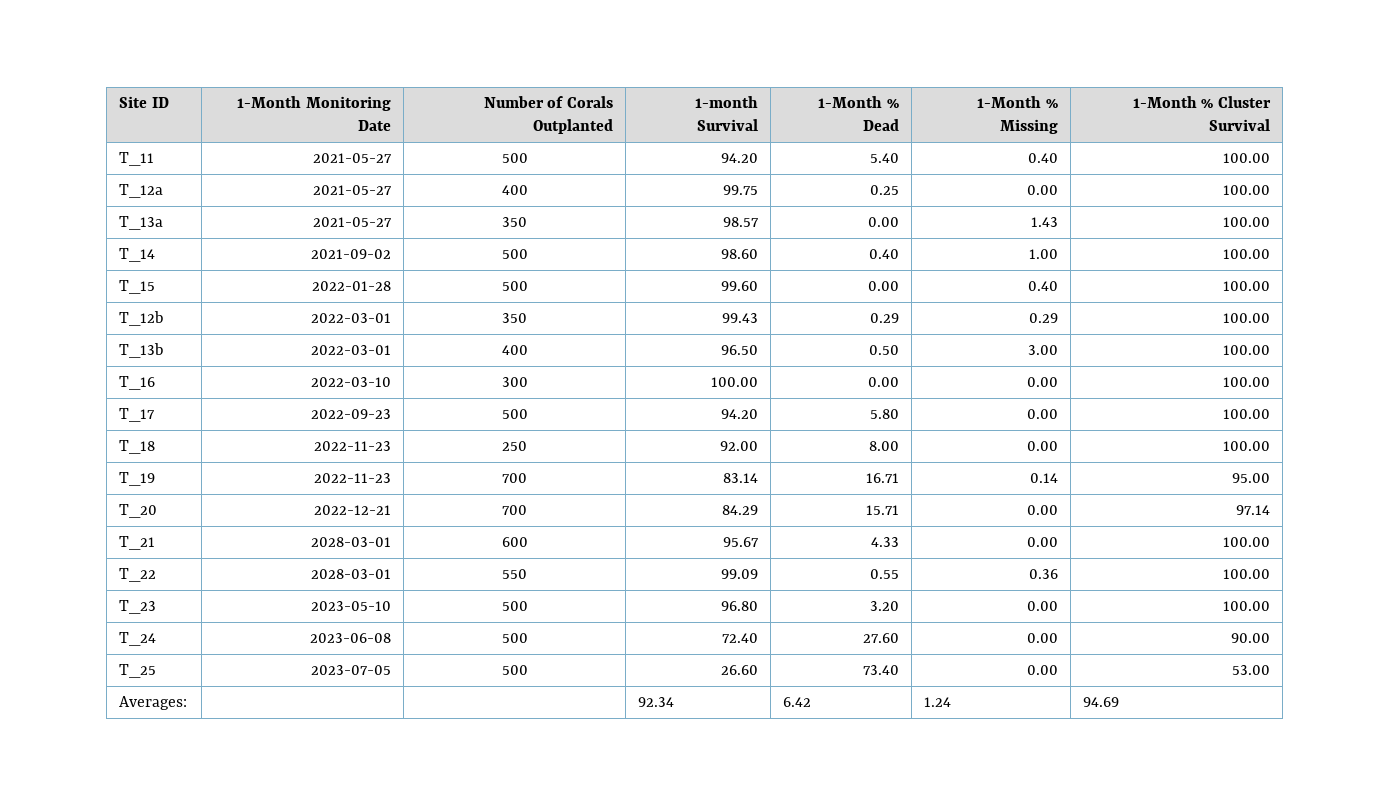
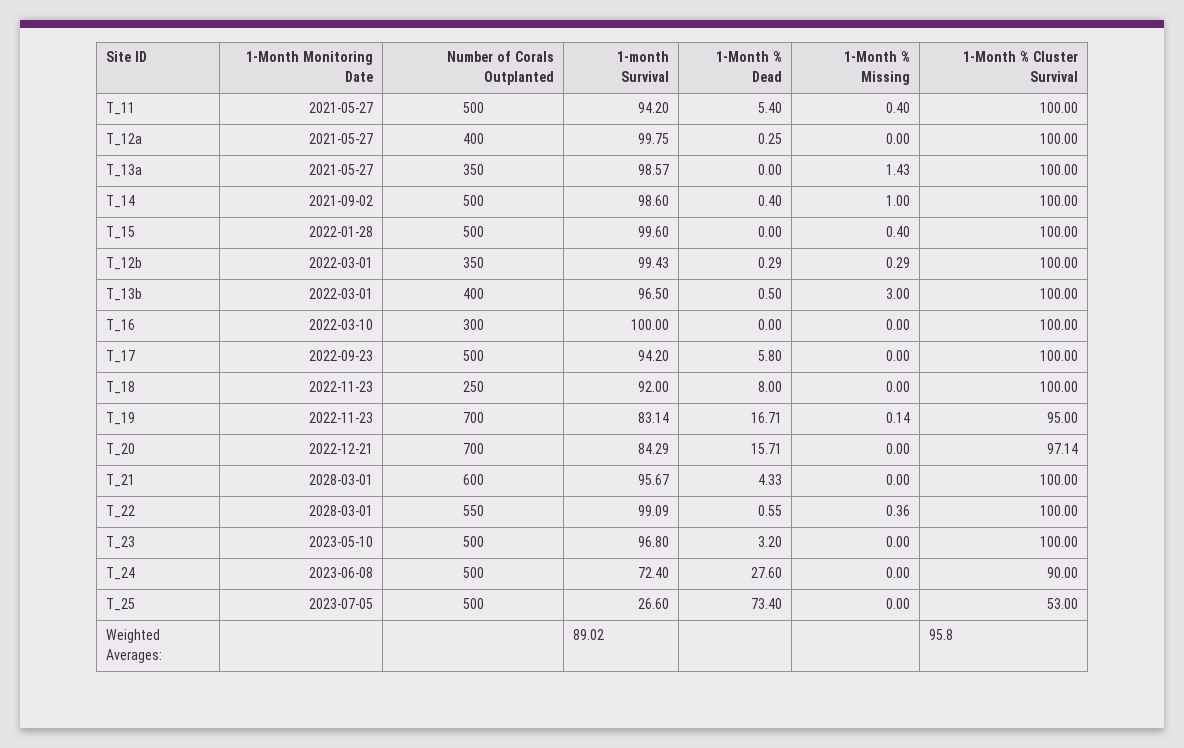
- Averages: | | | 92.34 | 6.42 | 1.24 | 94.69
+ Weighted Averages: | | | 89.02 | | | 95.8

